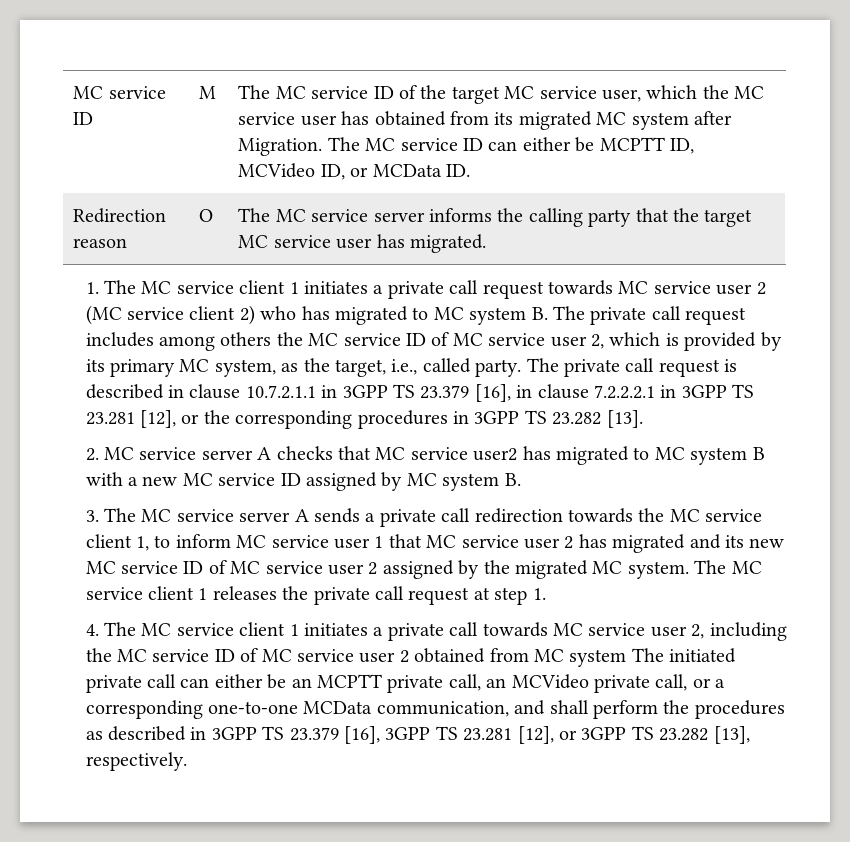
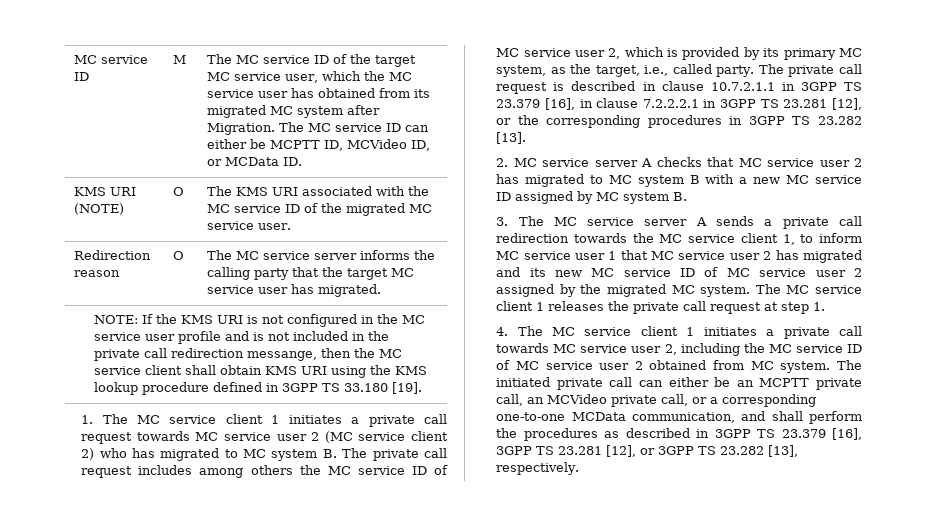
+ KMS URI (NOTE) | O | The KMS URI associated with the MC service ID of the migrated MC service user.
+ NOTE: If the KMS URI is not configured in the MC service user profile and is not included in the private call redirection messange, then the MC service client shall obtain KMS URI using the KMS lookup procedure defined in 3GPP TS 33.180 [19].
- 2. MC service server A checks that MC service user2 has migrated to MC system B with a new MC service ID assigned by MC system B.
+ 2. MC service server A checks that MC service user 2 has migrated to MC system B with a new MC service ID assigned by MC system B.
- 4. The MC service client 1 initiates a private call towards MC service user 2, including the MC service ID of MC service user 2 obtained from MC system The initiated private call can either be an MCPTT private call, an MCVideo private call, or a corresponding one-to-one MCData communication, and shall perform the procedures as described in 3GPP TS 23.379 [16], 3GPP TS 23.281 [12], or 3GPP TS 23.282 [13], respectively.
+ 4. The MC service client 1 initiates a private call towards MC service user 2, including the MC service ID of MC service user 2 obtained from MC system. The initiated private call can either be an MCPTT private call, an MCVideo private call, or a corresponding one-to-one MCData communication, and shall perform the procedures as described in 3GPP TS 23.379 [16], 3GPP TS 23.281 [12], or 3GPP TS 23.282 [13], respectively.

